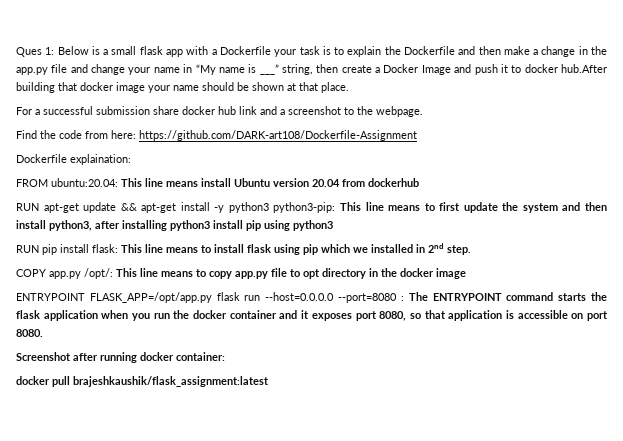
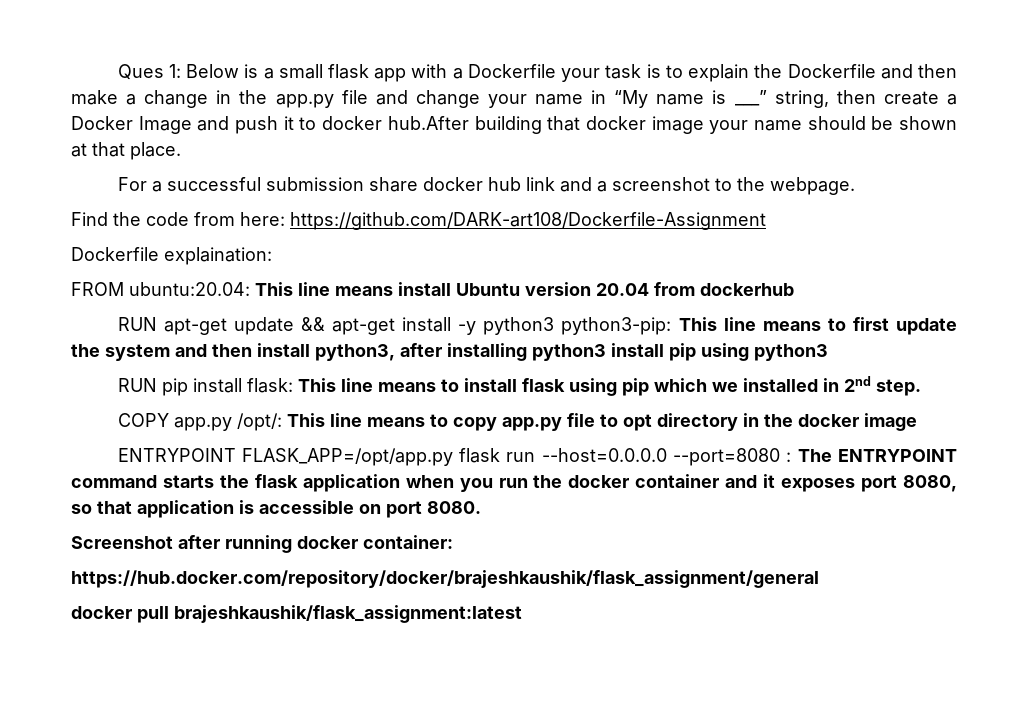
+ https://hub.docker.com/repository/docker/brajeshkaushik/flask_assignment/general

